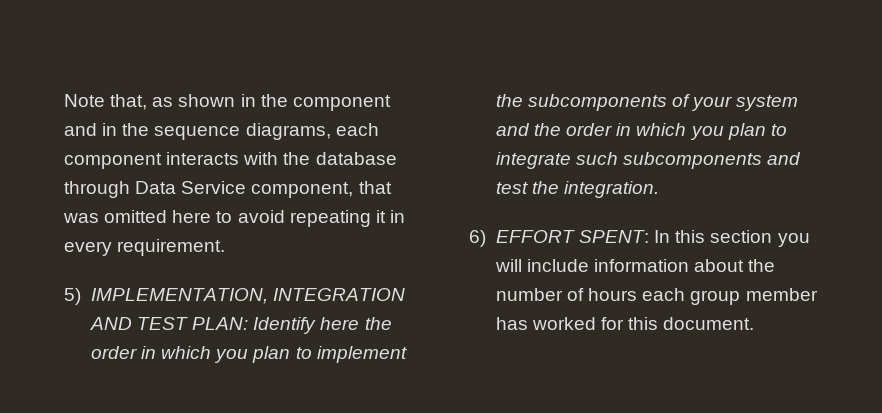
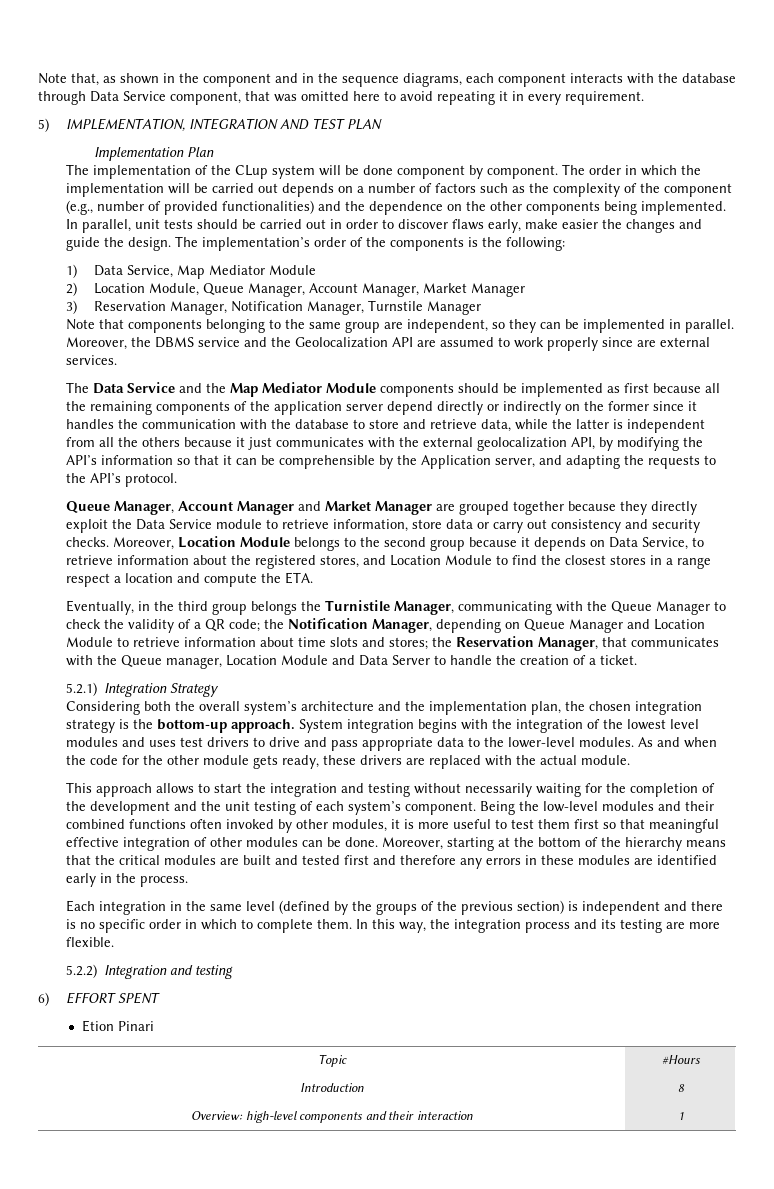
- 5) IMPLEMENTATION, INTEGRATION AND TEST PLAN: Identify here the order in which you plan to implement the subcomponents of your system and the order in which you plan to integrate such subcomponents and test the integration.
- 6) EFFORT SPENT: In this section you will include information about the number of hours each group member has worked for this document.
+ 5) IMPLEMENTATION, INTEGRATION AND TEST PLAN
+ Implementation Plan
+ The implementation of the CLup system will be done component by component. The order in which the implementation will be carried out depends on a number of factors such as the complexity of the component (e.g., number of provided functionalities) and the dependence on the other components being implemented. In parallel, unit tests should be carried out in order to discover flaws early, make easier the changes and guide the design. The implementation’s order of the components is the following:
+ 1) Data Service, Map Mediator Module
+ 2) Location Module, Queue Manager, Account Manager, Market Manager
+ 3) Reservation Manager, Notification Manager, Turnstile Manager
+ Note that components belonging to the same group are independent, so they can be implemented in parallel. Moreover, the DBMS service and the Geolocalization API are assumed to work properly since are external services.
+ The Data Service and the Map Mediator Module components should be implemented as first because all the remaining components of the application server depend directly or indirectly on the former since it handles the communication with the database to store and retrieve data, while the latter is independent from all the others because it just communicates with the external geolocalization API, by modifying the API’s information so that it can be comprehensible by the Application server, and adapting the requests to the API’s protocol.
+ Queue Manager, Account Manager and Market Manager are grouped together because they directly exploit the Data Service module to retrieve information, store data or carry out consistency and security checks. Moreover, Location Module belongs to the second group because it depends on Data Service, to retrieve information about the registered stores, and Location Module to find the closest stores in a range respect a location and compute the ETA.
+ Eventually, in the third group belongs the Turnistile Manager, communicating with the Queue Manager to check the validity of a QR code; the Notification Manager, depending on Queue Manager and Location Module to retrieve information about time slots and stores; the Reservation Manager, that communicates with the Queue manager, Location Module and Data Server to handle the creation of a ticket.
+ 5.2.1) Integration Strategy
+ Considering both the overall system’s architecture and the implementation plan, the chosen integration strategy is the bottom-up approach. System integration begins with the integration of the lowest level modules and uses test drivers to drive and pass appropriate data to the lower-level modules. As and when the code for the other module gets ready, these drivers are replaced with the actual module.
+ This approach allows to start the integration and testing without necessarily waiting for the completion of the development and the unit testing of each system’s component. Being the low-level modules and their combined functions often invoked by other modules, it is more useful to test them first so that meaningful effective integration of other modules can be done. Moreover, starting at the bottom of the hierarchy means that the critical modules are built and tested first and therefore any errors in these modules are identified early in the process.
+ Each integration in the same level (defined by the groups of the previous section) is independent and there is no specific order in which to complete them. In this way, the integration process and its testing are more flexible.
+ 5.2.2) Integration and testing
+ 6) EFFORT SPENT
+ Etion Pinari
+ Topic | #Hours
+ Introduction | 8
+ Overview: high-level components and their interaction | 1

